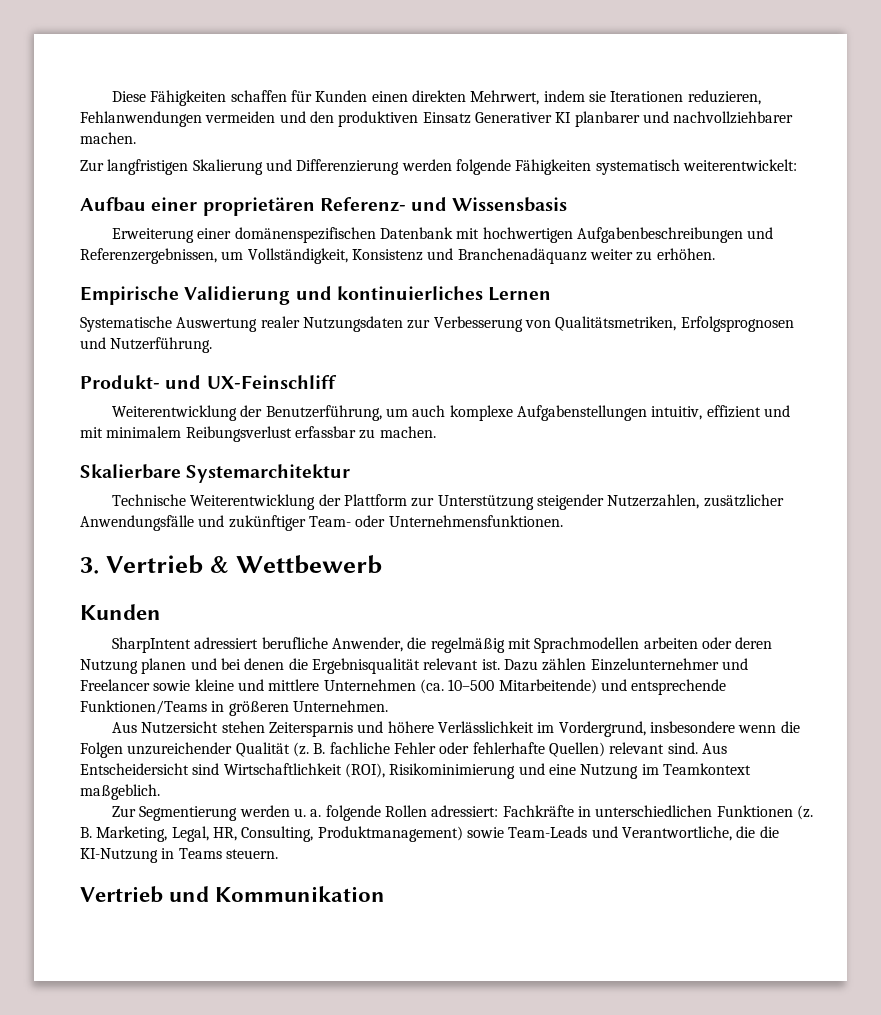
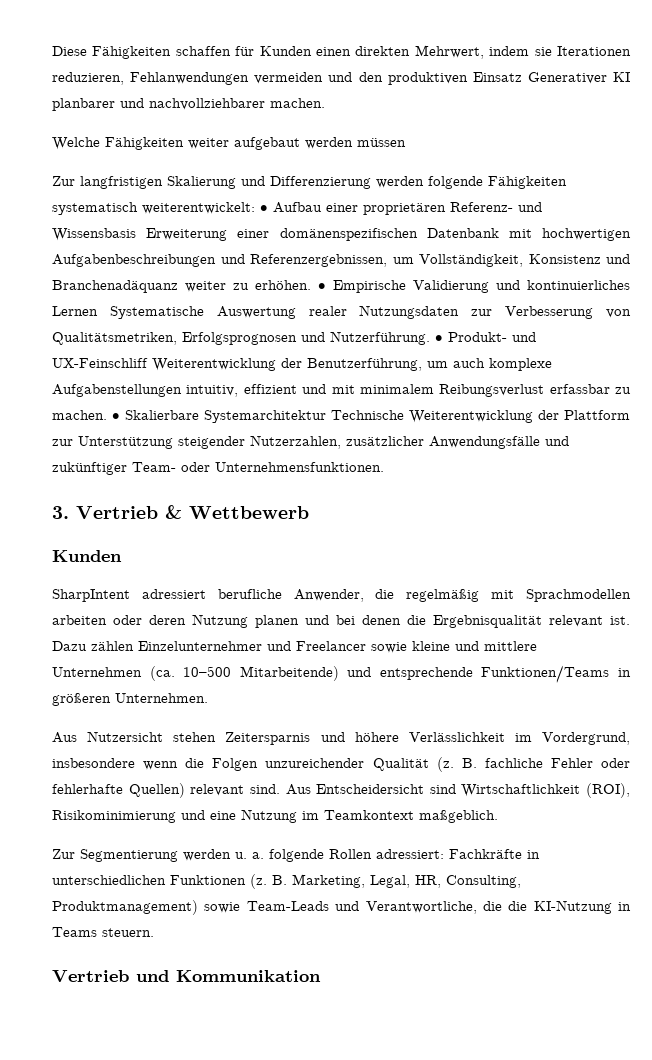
+ Welche Fähigkeiten weiter aufgebaut werden müssen
- Zur langfristigen Skalierung und Differenzierung werden folgende Fähigkeiten systematisch weiterentwickelt:
- Aufbau einer proprietären Referenz- und Wissensbasis
- Erweiterung einer domänenspezifischen Datenbank mit hochwertigen Aufgabenbeschreibungen und Referenzergebnissen, um Vollständigkeit, Konsistenz und Branchenadäquanz weiter zu erhöhen.
- Empirische Validierung und kontinuierliches Lernen
- Systematische Auswertung realer Nutzungsdaten zur Verbesserung von Qualitätsmetriken, Erfolgsprognosen und Nutzerführung.
- Produkt- und UX-Feinschliff
- Weiterentwicklung der Benutzerführung, um auch komplexe Aufgabenstellungen intuitiv, effizient und mit minimalem Reibungsverlust erfassbar zu machen.
- Skalierbare Systemarchitektur
- Technische Weiterentwicklung der Plattform zur Unterstützung steigender Nutzerzahlen, zusätzlicher Anwendungsfälle und zukünftiger Team- oder Unternehmensfunktionen.
+ Zur langfristigen Skalierung und Differenzierung werden folgende Fähigkeiten systematisch weiterentwickelt: • Aufbau einer proprietären Referenz- und Wissensbasis Erweiterung einer domänenspezifischen Datenbank mit hochwertigen Aufgabenbeschreibungen und Referenzergebnissen, um Vollständigkeit, Konsistenz und Branchenadäquanz weiter zu erhöhen. • Empirische Validierung und kontinuierliches Lernen Systematische Auswertung realer Nutzungsdaten zur Verbesserung von Qualitätsmetriken, Erfolgsprognosen und Nutzerführung. • Produkt- und UX-Feinschliff Weiterentwicklung der Benutzerführung, um auch komplexe Aufgabenstellungen intuitiv, effizient und mit minimalem Reibungsverlust erfassbar zu machen. • Skalierbare Systemarchitektur Technische Weiterentwicklung der Plattform zur Unterstützung steigender Nutzerzahlen, zusätzlicher Anwendungsfälle und zukünftiger Team- oder Unternehmensfunktionen.

